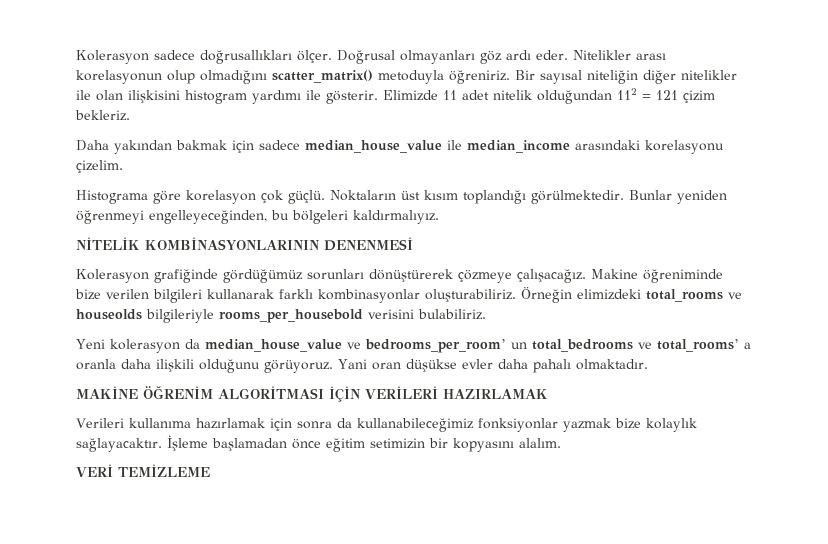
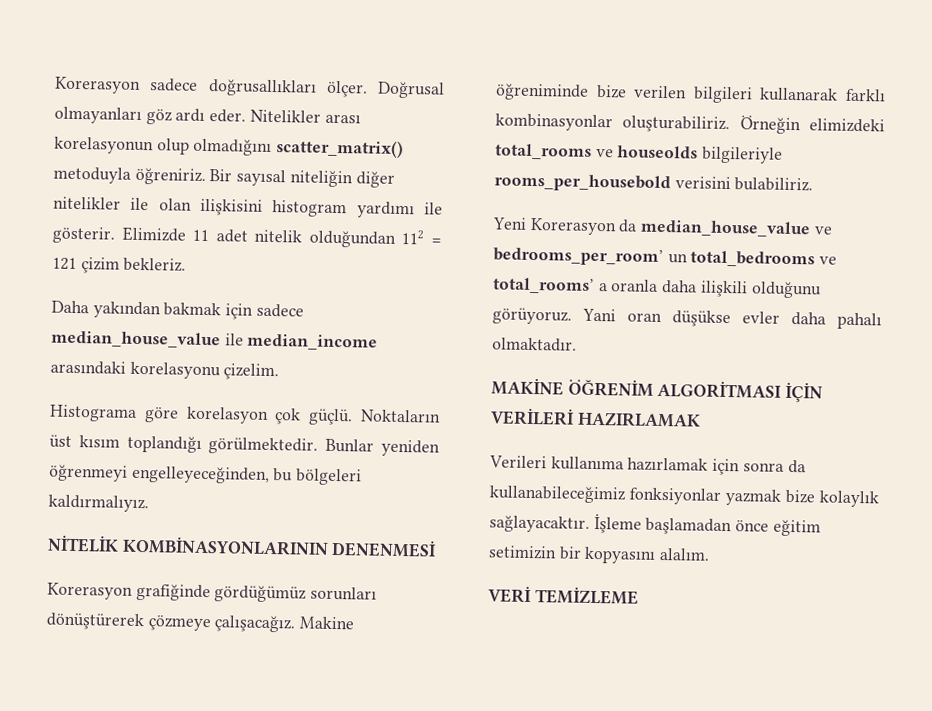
- Kolerasyon sadece doğrusallıkları ölçer.
+ Korerasyon sadece doğrusallıkları ölçer.
- Kolerasyon grafiğinde gördüğümüz sorunları dönüştürerek çözmeye çalışacağız.
+ Korerasyon grafiğinde gördüğümüz sorunları dönüştürerek çözmeye çalışacağız.
- Yeni kolerasyon da median_house_value ve bedrooms_per_room’ un total_bedrooms ve total_rooms’ a oranla daha ilişkili olduğunu görüyoruz.
+ Yeni Korerasyon da median_house_value ve bedrooms_per_room’ un total_bedrooms ve total_rooms’ a oranla daha ilişkili olduğunu görüyoruz.

